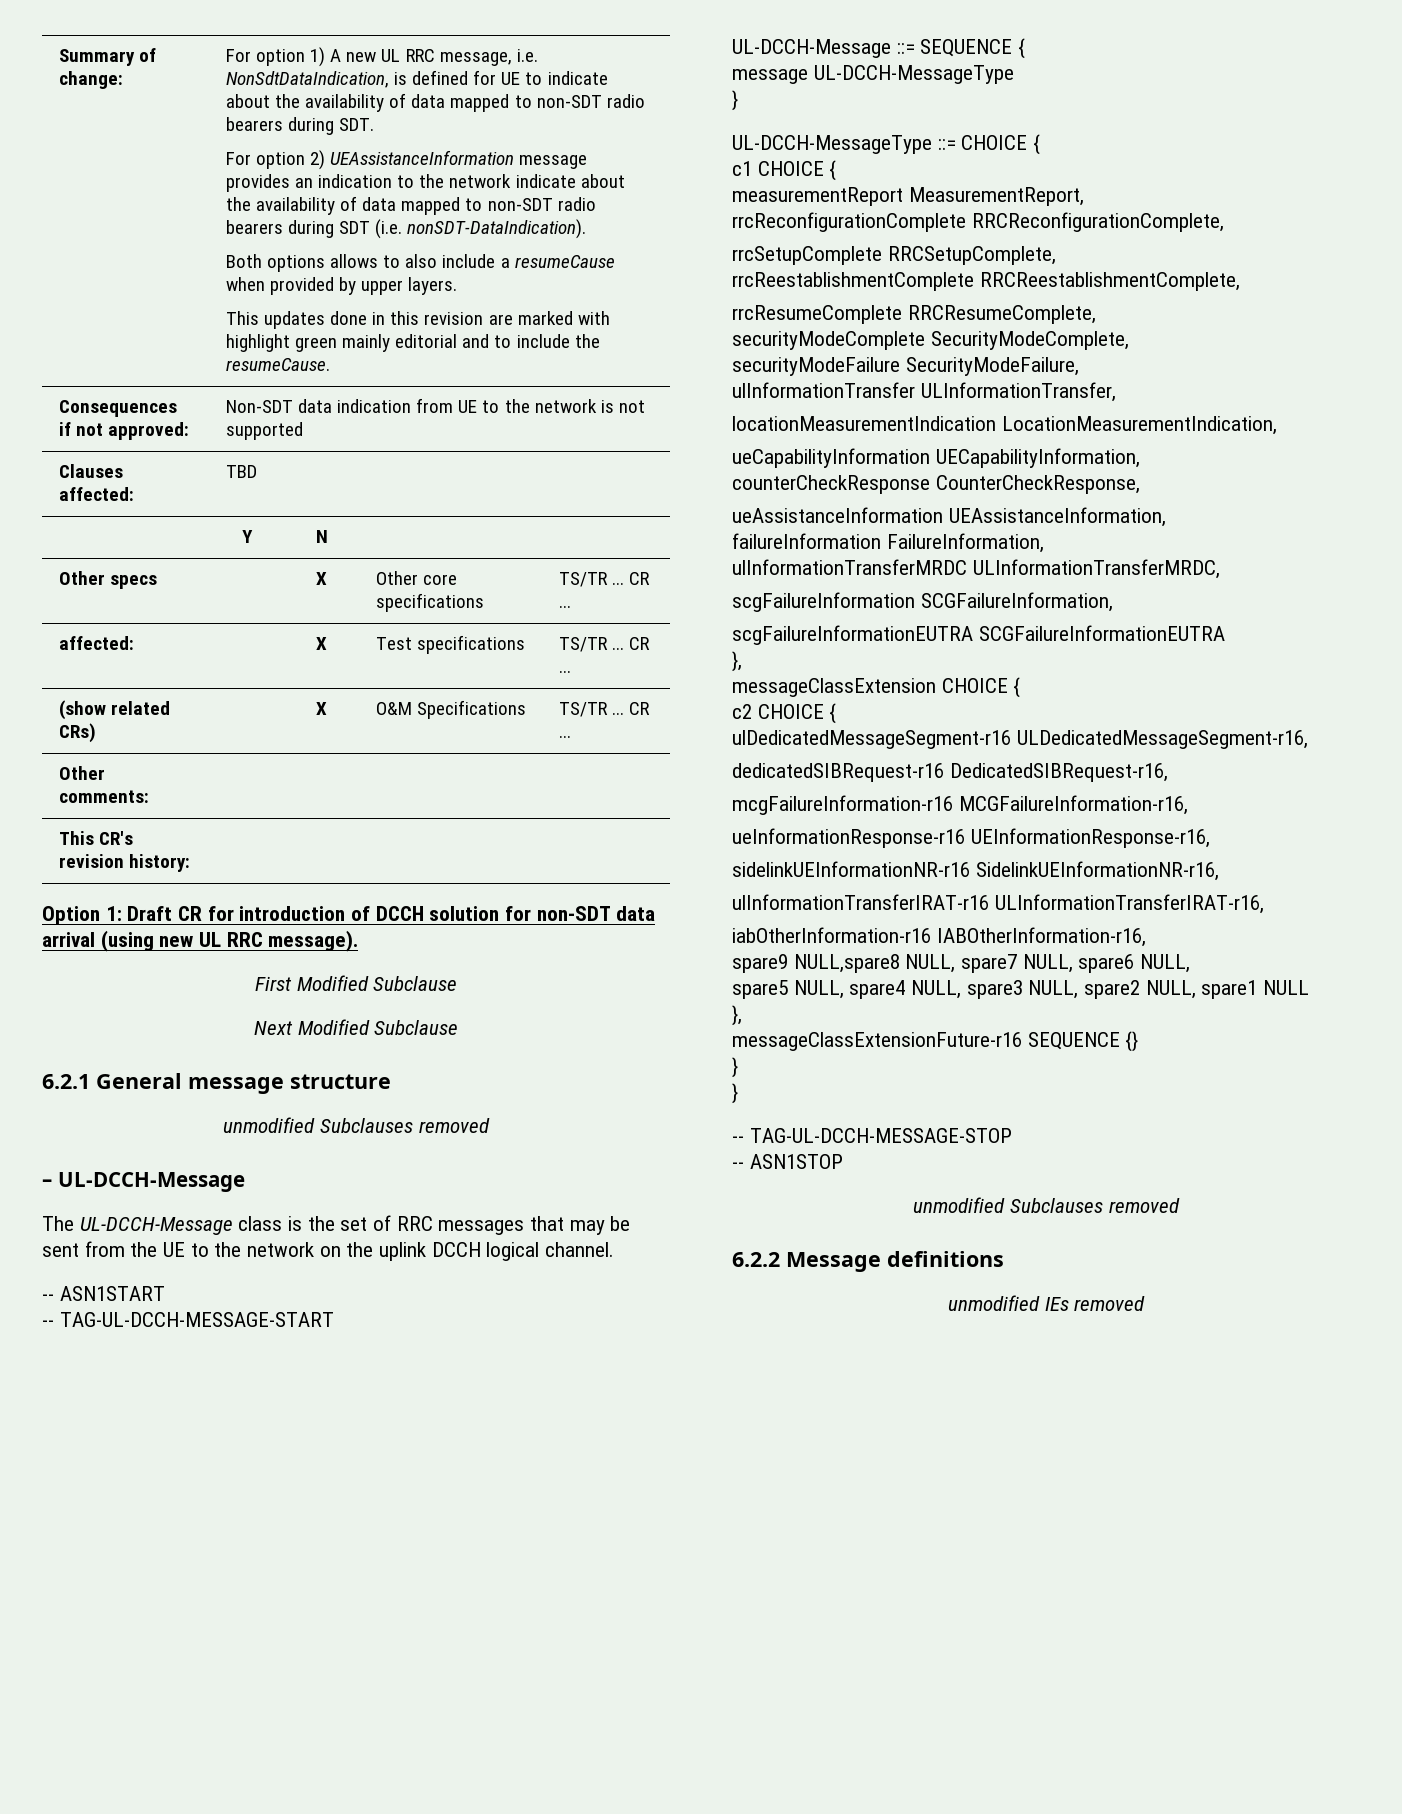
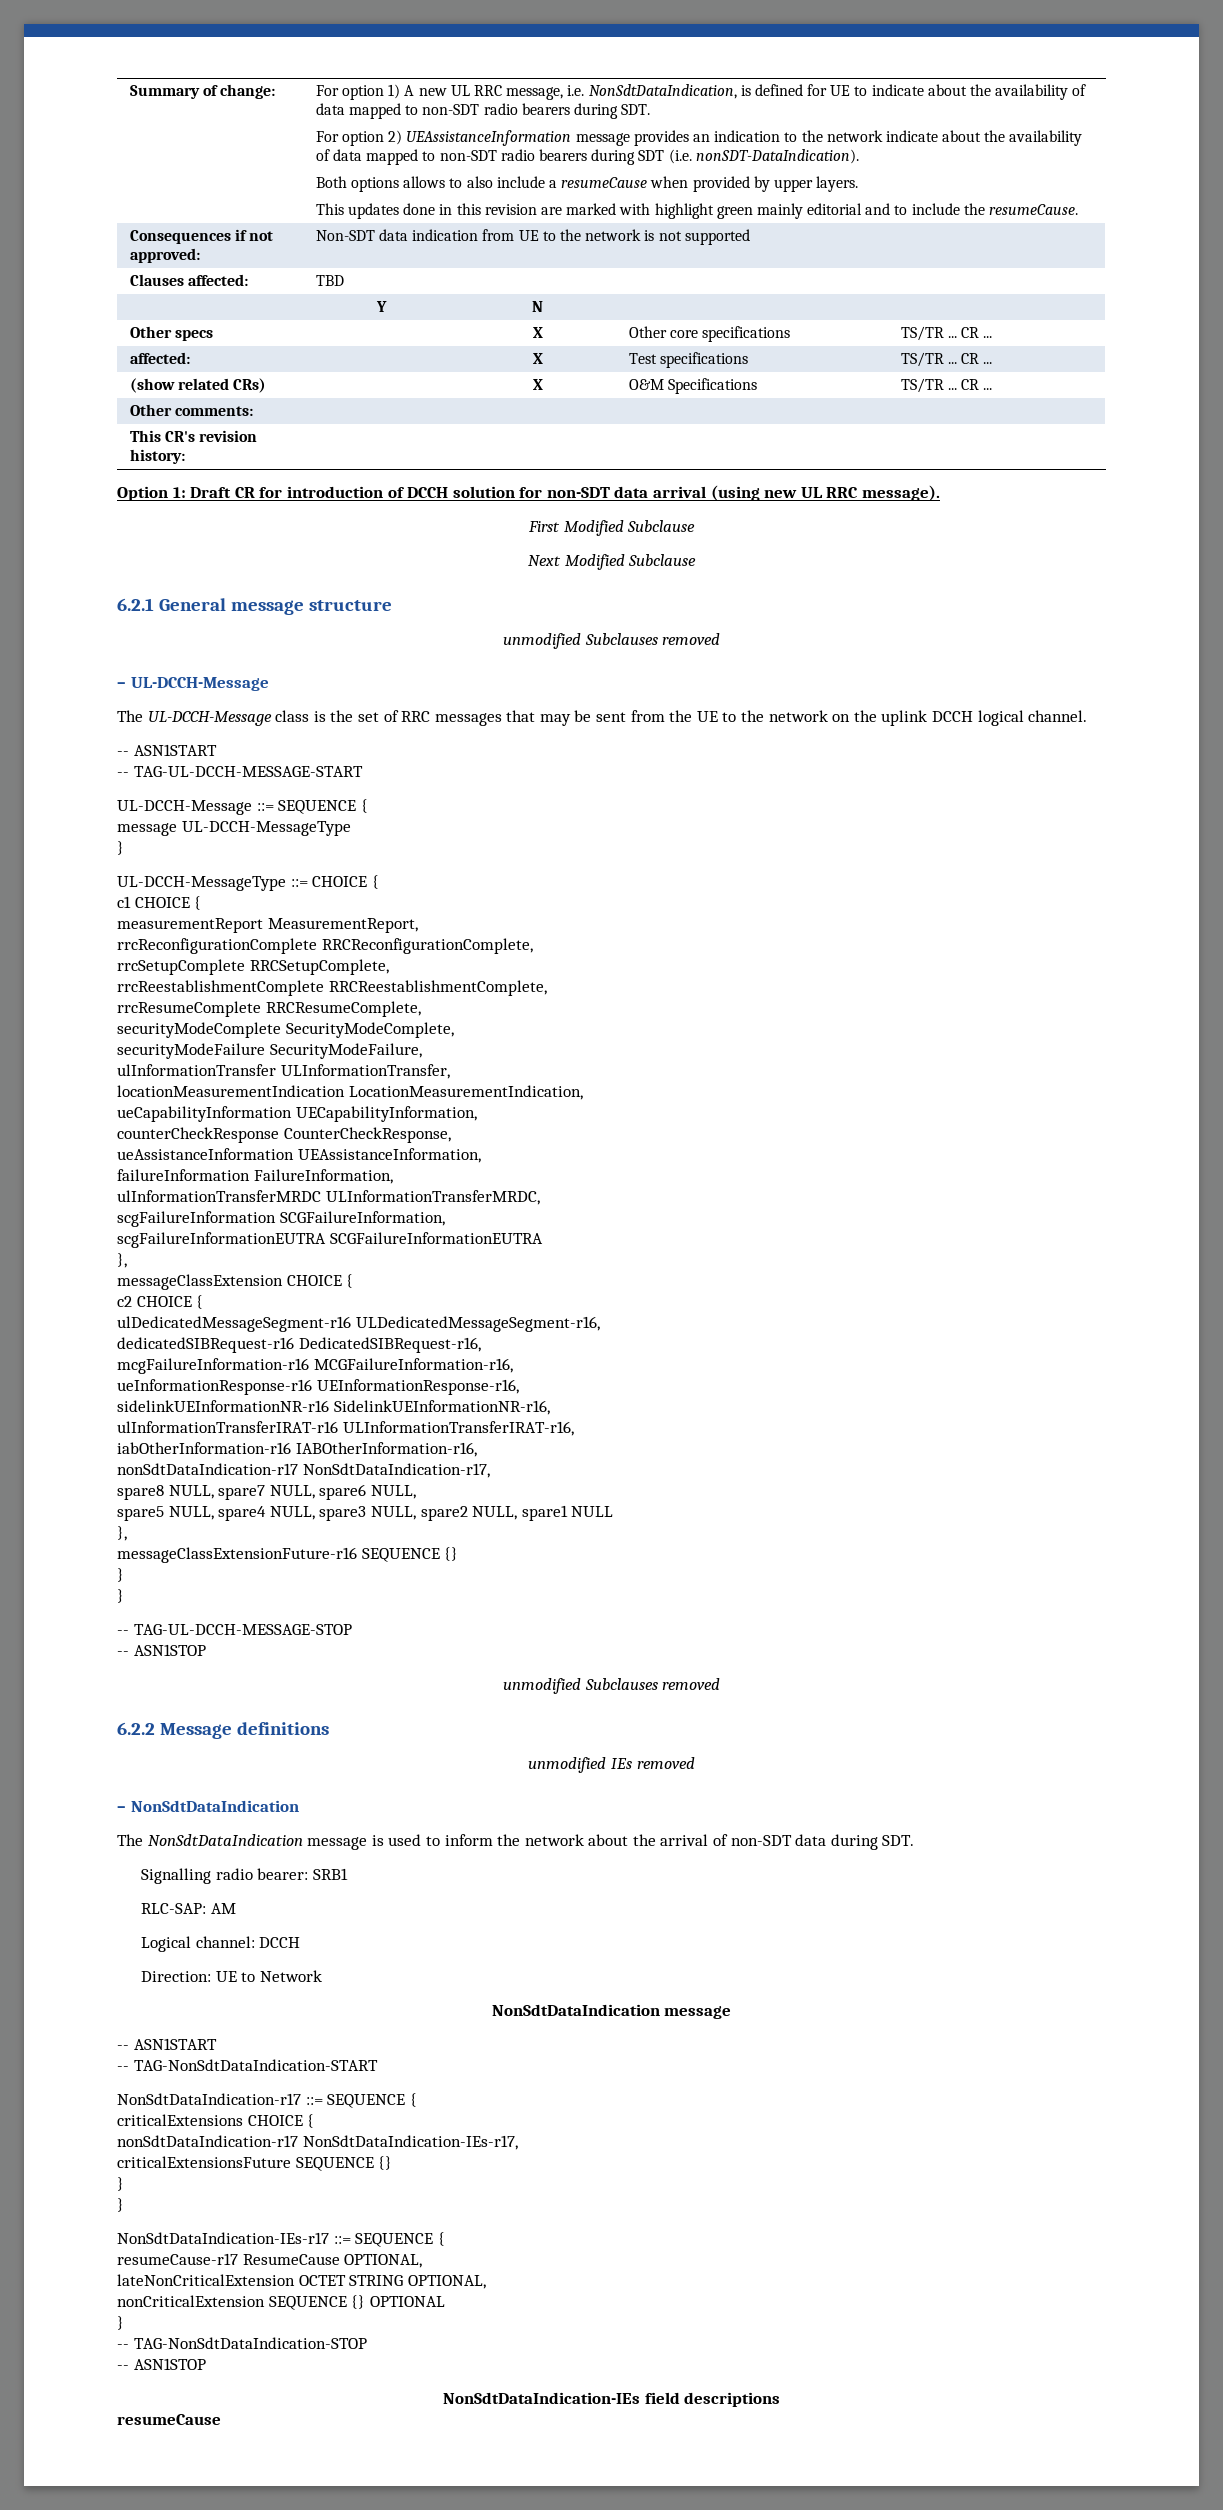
- spare9 NULL,spare8 NULL, spare7 NULL, spare6 NULL,
+ nonSdtDataIndication-r17 NonSdtDataIndication-r17,
+ spare8 NULL, spare7 NULL, spare6 NULL,
+ – NonSdtDataIndication
+ The NonSdtDataIndication message is used to inform the network about the arrival of non-SDT data during SDT.
+ Signalling radio bearer: SRB1
+ RLC-SAP: AM
+ Logical channel: DCCH
+ Direction: UE to Network
+ NonSdtDataIndication message
+ -- ASN1START
+ -- TAG-NonSdtDataIndication-START
+ NonSdtDataIndication-r17 ::= SEQUENCE {
+ criticalExtensions CHOICE {
+ nonSdtDataIndication-r17 NonSdtDataIndication-IEs-r17,
+ criticalExtensionsFuture SEQUENCE {}
+ }
+ }
+ NonSdtDataIndication-IEs-r17 ::= SEQUENCE {
+ resumeCause-r17 ResumeCause OPTIONAL,
+ lateNonCriticalExtension OCTET STRING OPTIONAL,
+ nonCriticalExtension SEQUENCE {} OPTIONAL
+ }
+ -- TAG-NonSdtDataIndication-STOP
+ -- ASN1STOP
+ NonSdtDataIndication-IEs field descriptions
+ resumeCause

